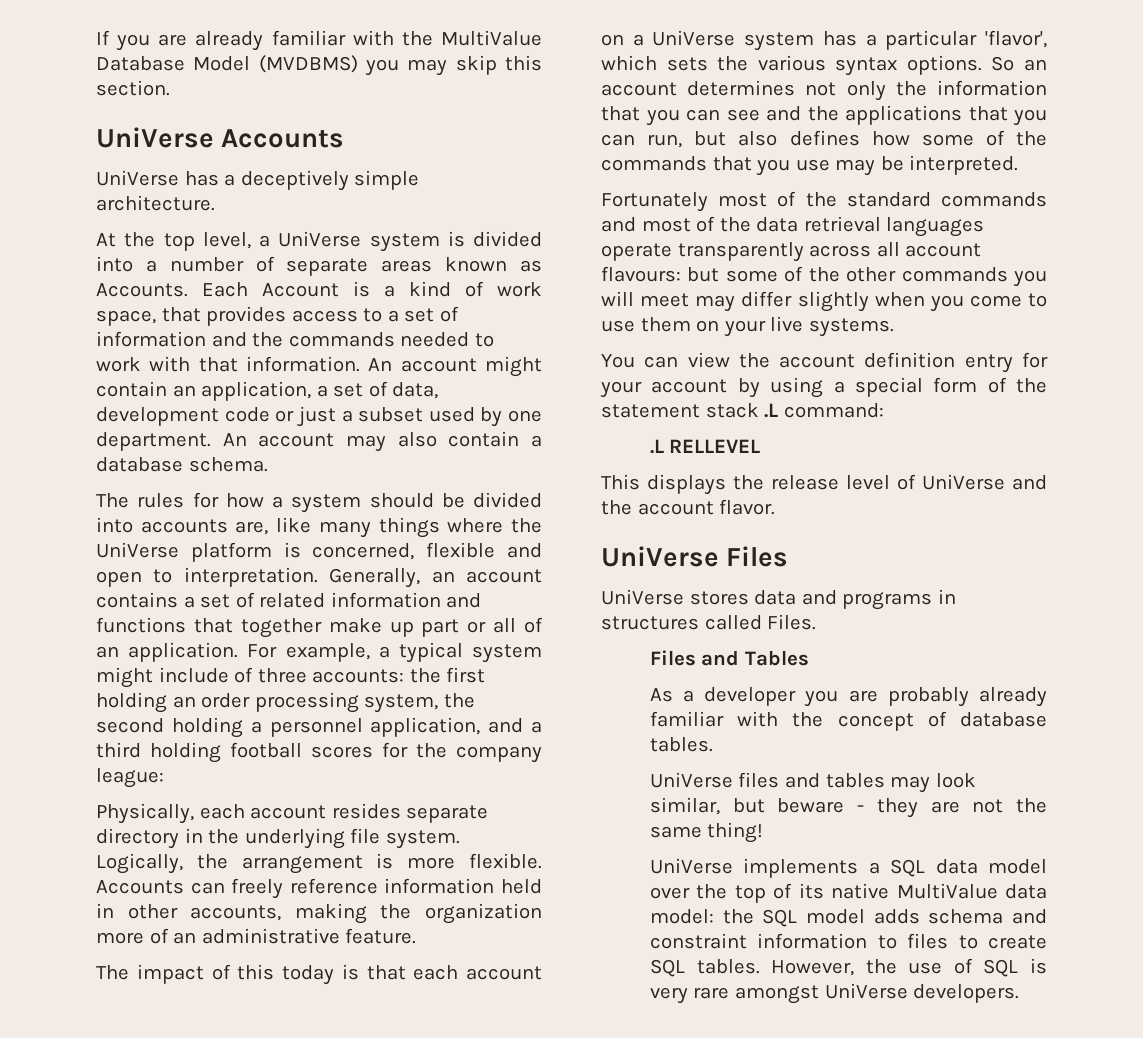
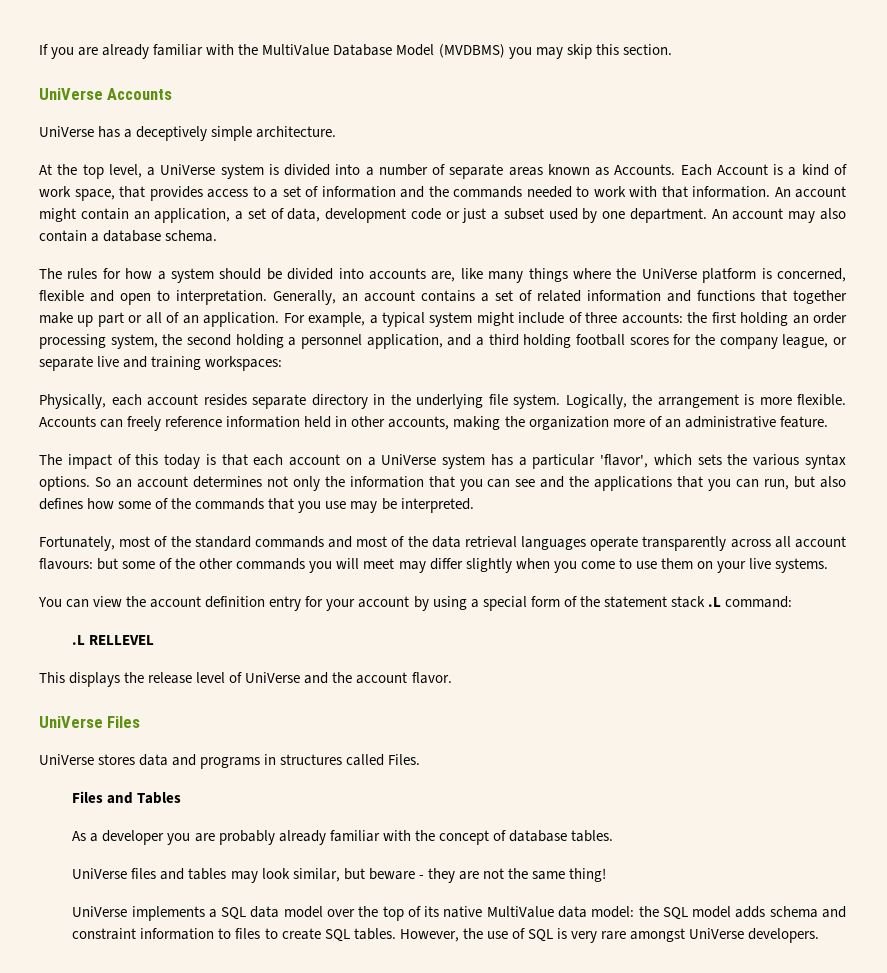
- For example, a typical system might include of three accounts: the first holding an order processing system, the second holding a personnel application, and a third holding football scores for the company league:
+ For example, a typical system might include of three accounts: the first holding an order processing system, the second holding a personnel application, and a third holding football scores for the company league, or separate live and training workspaces:
- Fortunately most of the standard commands and most of the data retrieval languages operate transparently across all account flavours: but some of the other commands you will meet may differ slightly when you come to use them on your live systems.
+ Fortunately, most of the standard commands and most of the data retrieval languages operate transparently across all account flavours: but some of the other commands you will meet may differ slightly when you come to use them on your live systems.

